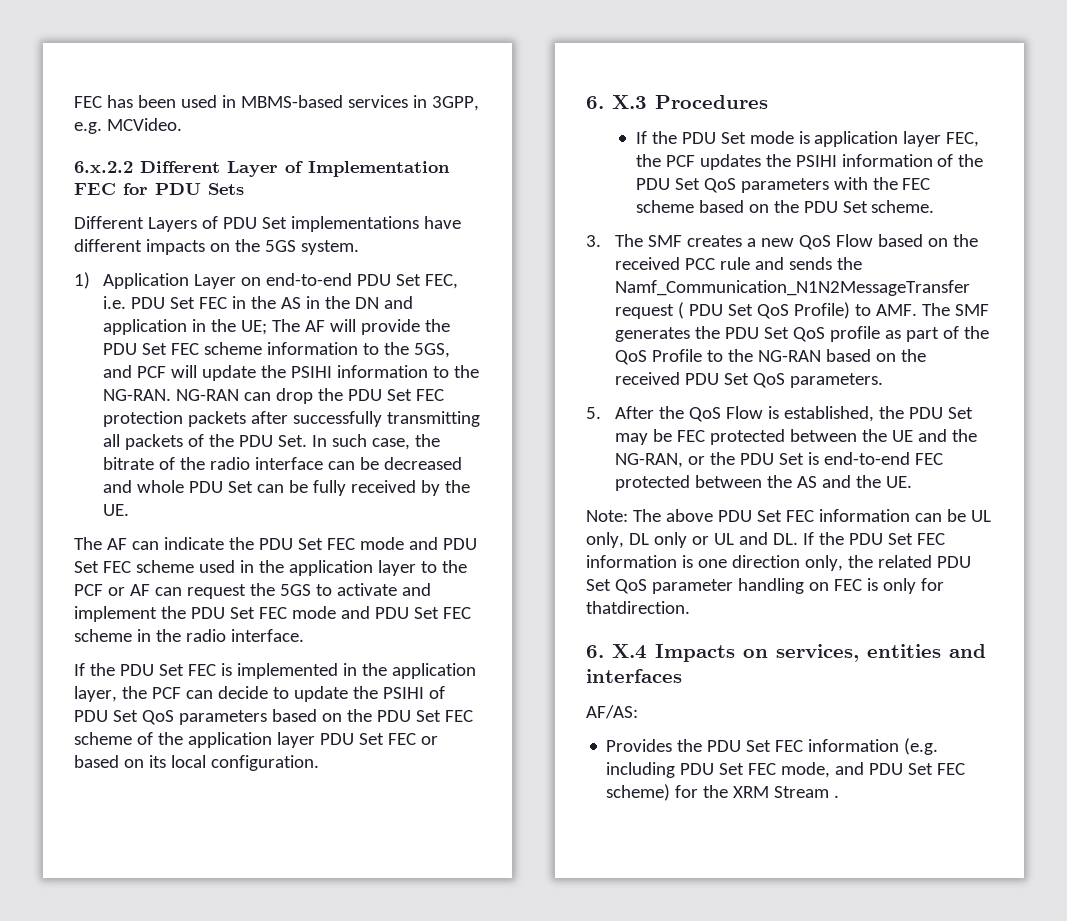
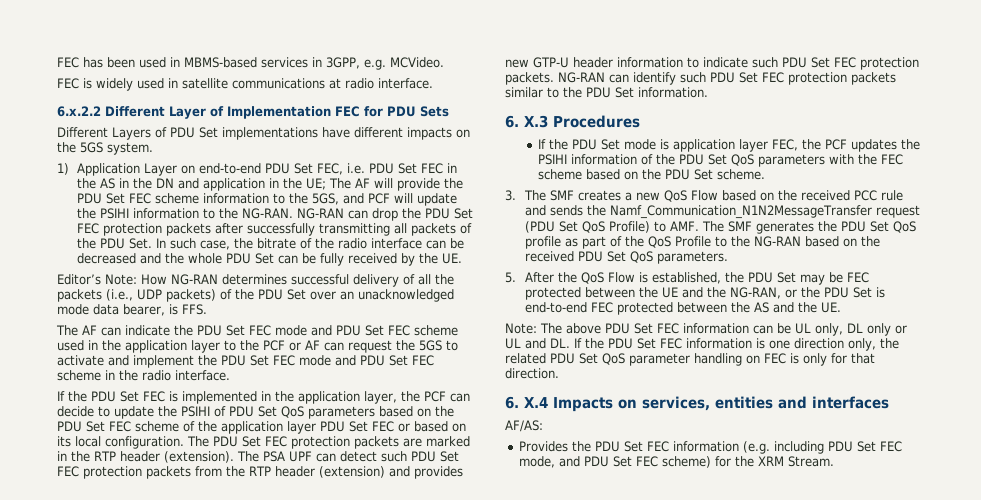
+ FEC is widely used in satellite communications at radio interface.
- NG-RAN can drop the PDU Set FEC protection packets after successfully transmitting all packets of the PDU Set. In such case, the bitrate of the radio interface can be decreased and whole PDU Set can be fully received by the UE.
+ NG-RAN can drop the PDU Set FEC protection packets after successfully transmitting all packets of the PDU Set. In such case, the bitrate of the radio interface can be decreased and the whole PDU Set can be fully received by the UE.
+ Editor’s Note: How NG-RAN determines successful delivery of all the packets (i.e., UDP packets) of the PDU Set over an unacknowledged mode data bearer, is FFS.
+ The PDU Set FEC protection packets are marked in the RTP header (extension). The PSA UPF can detect such PDU Set FEC protection packets from the RTP header (extension) and provides new GTP-U header information to indicate such PDU Set FEC protection packets. NG-RAN can identify such PDU Set FEC protection packets similar to the PDU Set information.
- 3. The SMF creates a new QoS Flow based on the received PCC rule and sends the Namf_Communication_N1N2MessageTransfer request ( PDU Set QoS Profile) to AMF. The SMF generates the PDU Set QoS profile as part of the QoS Profile to the NG-RAN based on the received PDU Set QoS parameters.
+ 3. The SMF creates a new QoS Flow based on the received PCC rule and sends the Namf_Communication_N1N2MessageTransfer request (PDU Set QoS Profile) to AMF. The SMF generates the PDU Set QoS profile as part of the QoS Profile to the NG-RAN based on the received PDU Set QoS parameters.
- Note: The above PDU Set FEC information can be UL only, DL only or UL and DL. If the PDU Set FEC information is one direction only, the related PDU Set QoS parameter handling on FEC is only for thatdirection.
+ Note: The above PDU Set FEC information can be UL only, DL only or UL and DL. If the PDU Set FEC information is one direction only, the related PDU Set QoS parameter handling on FEC is only for that direction.
- Provides the PDU Set FEC information (e.g. including PDU Set FEC mode, and PDU Set FEC scheme) for the XRM Stream .
+ Provides the PDU Set FEC information (e.g. including PDU Set FEC mode, and PDU Set FEC scheme) for the XRM Stream.

